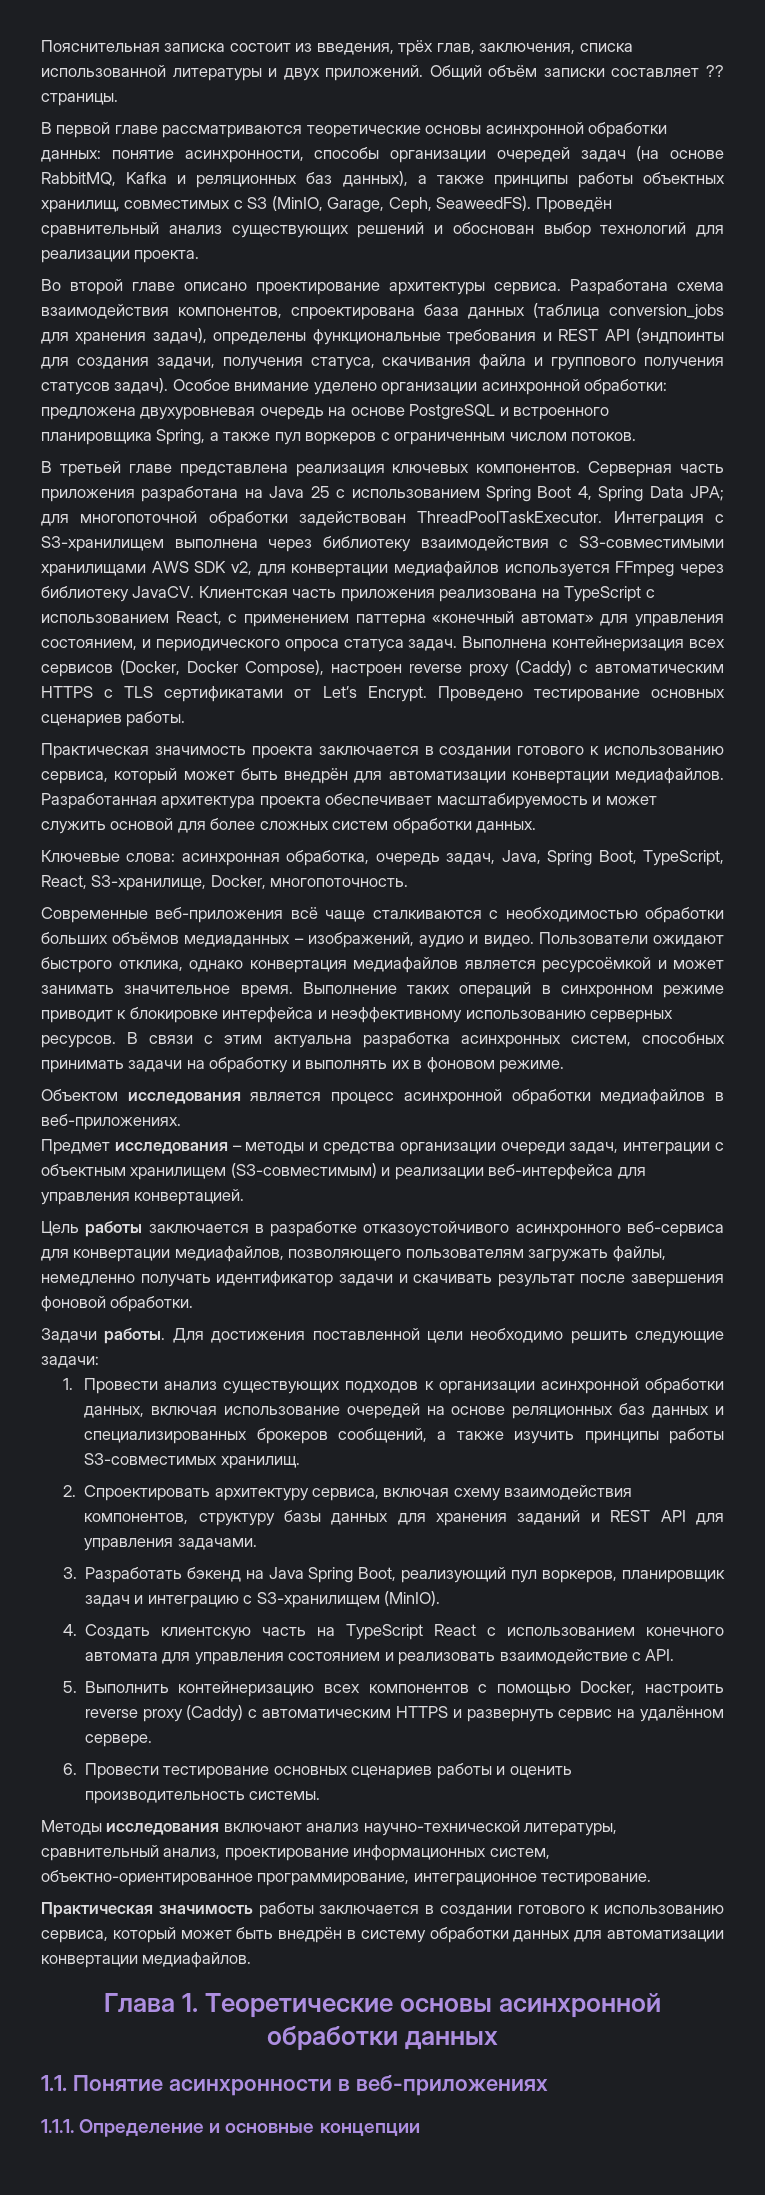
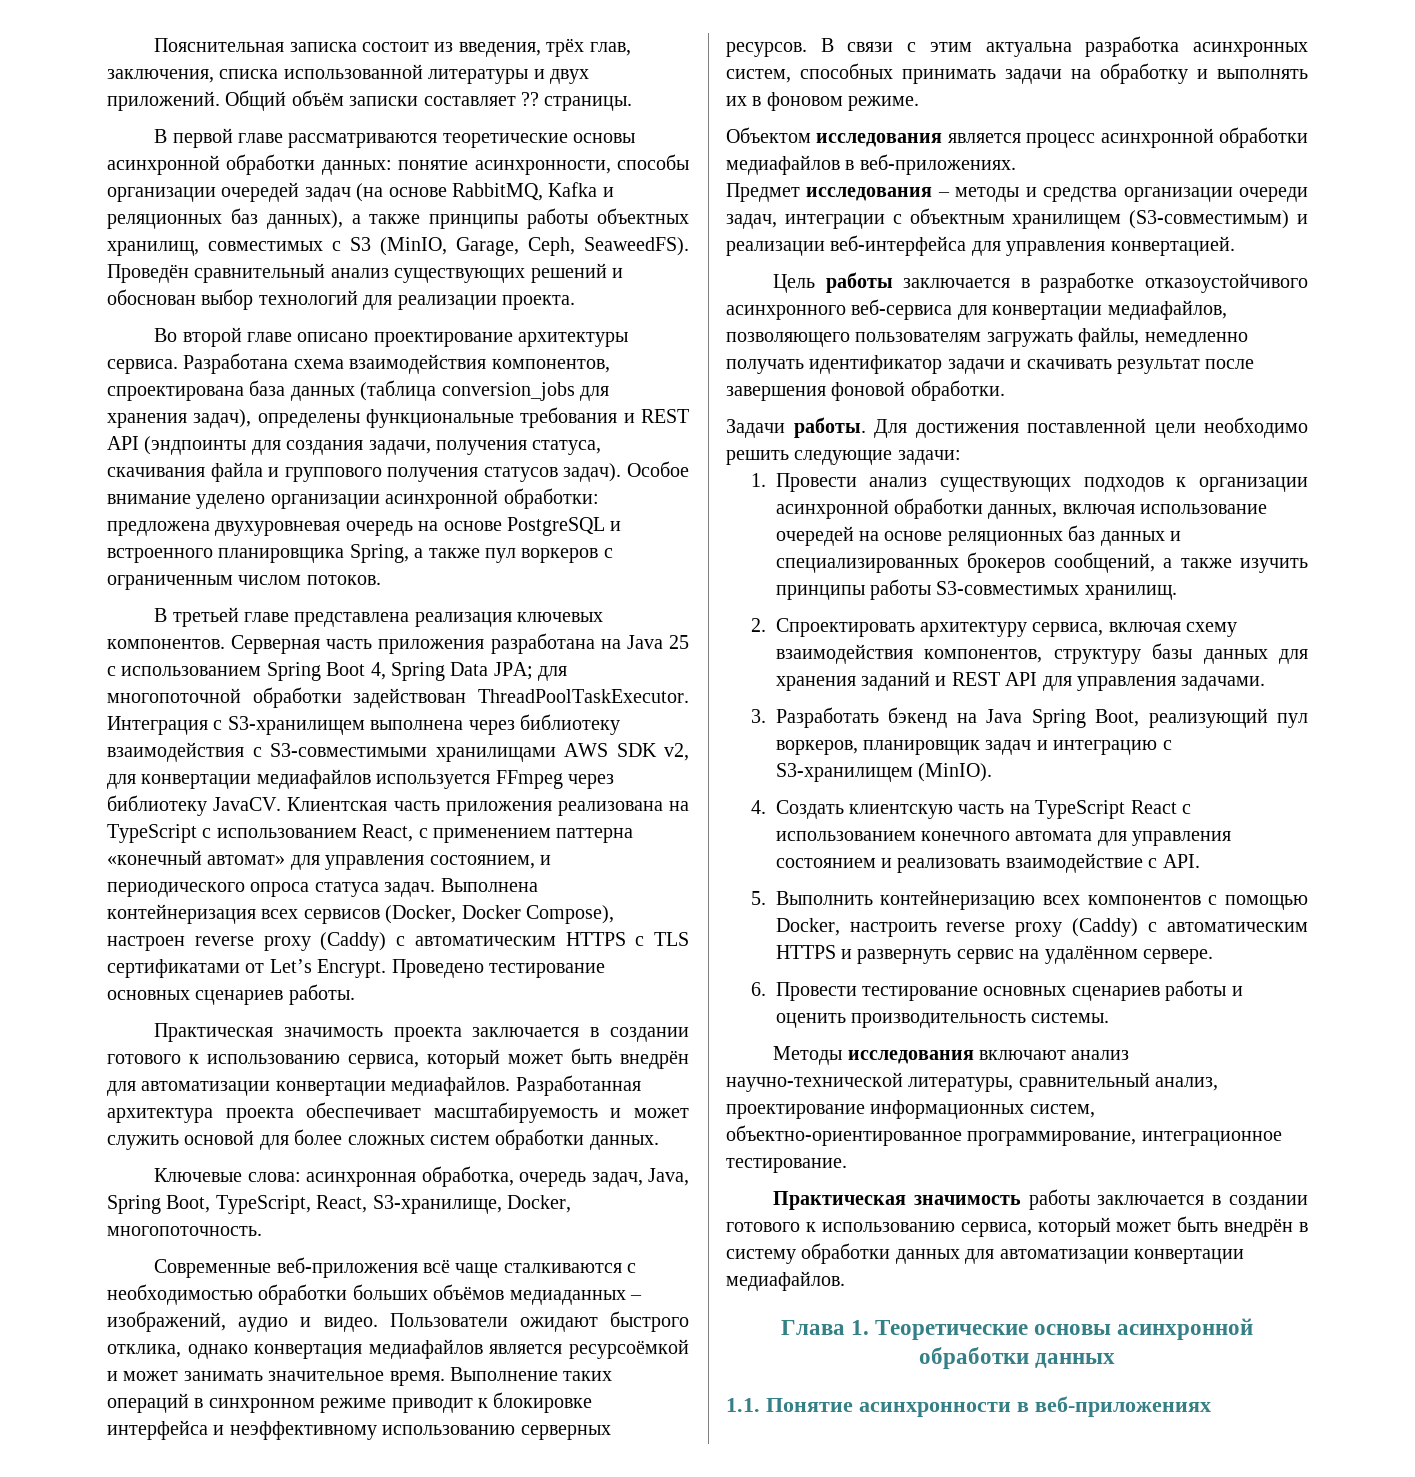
- 1.1.1. Определение и основные концепции

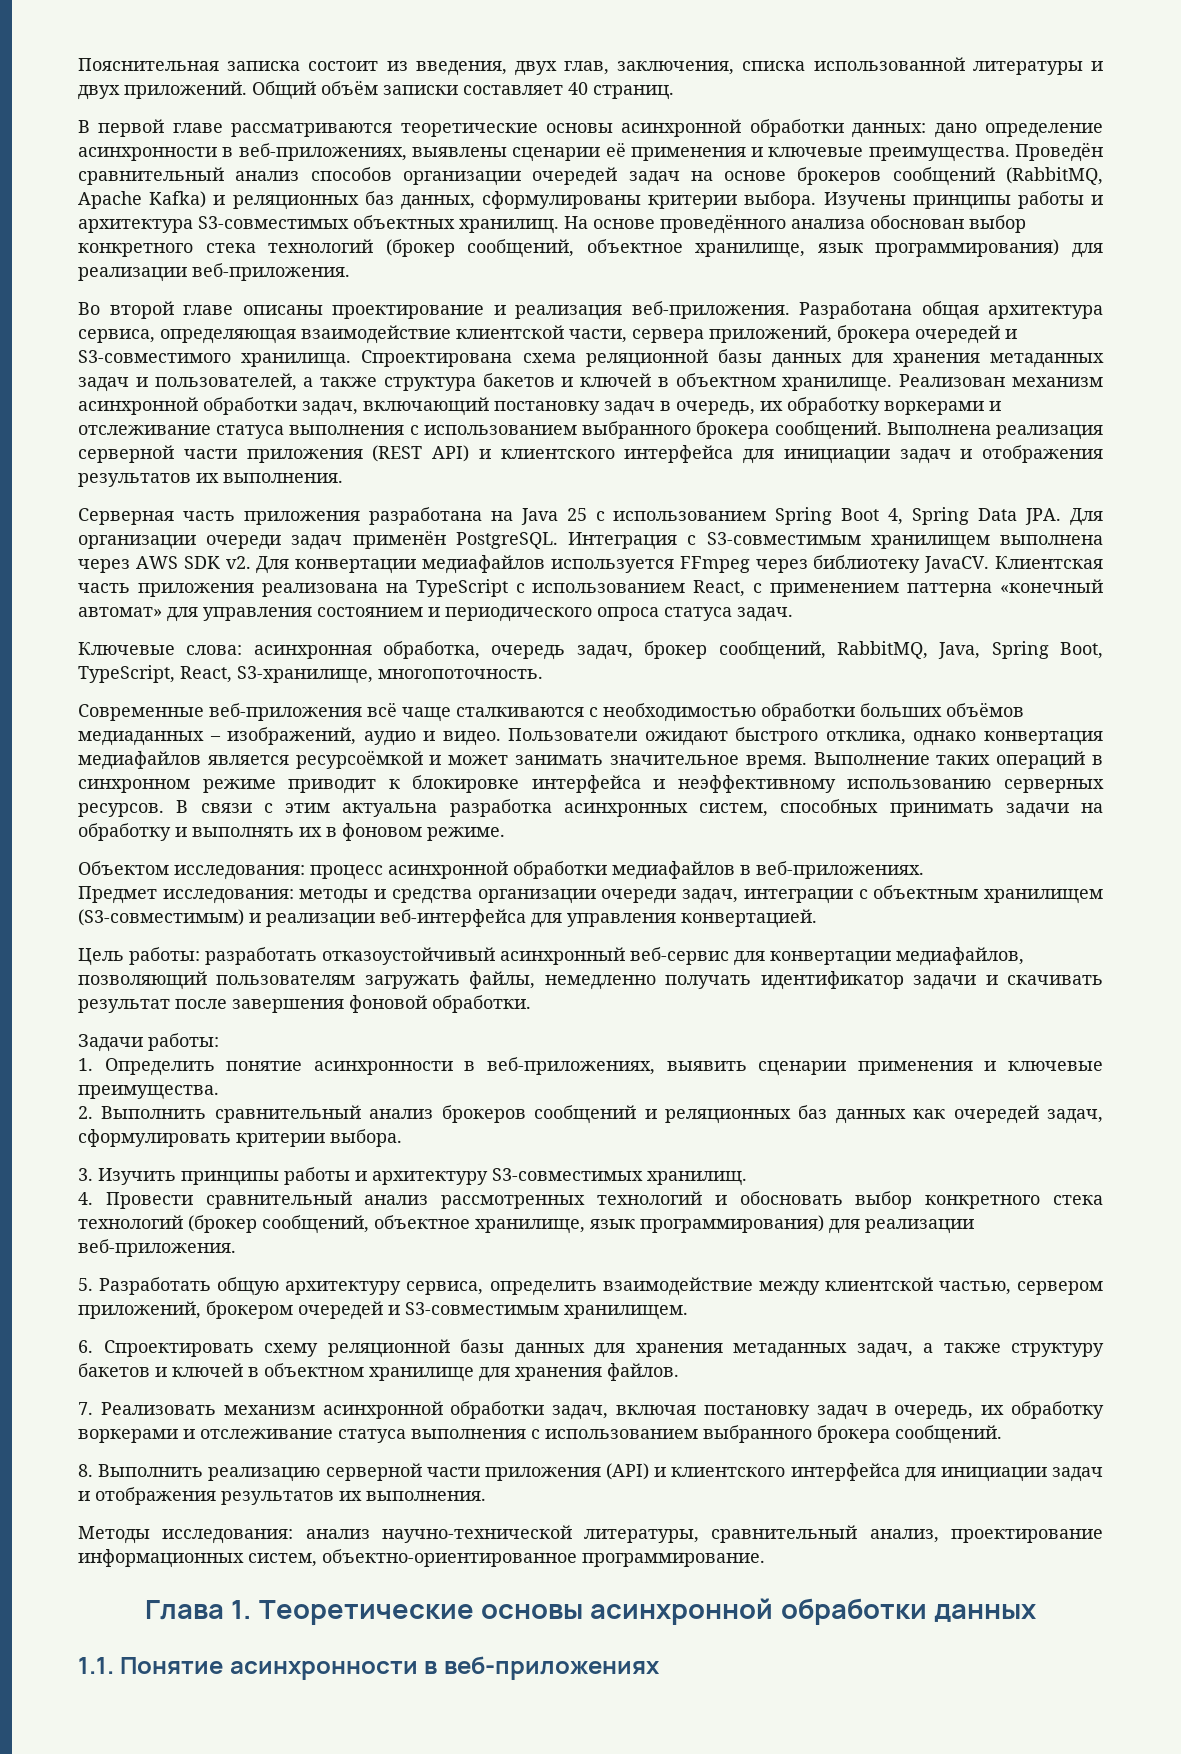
- Пояснительная записка состоит из введения, трёх глав, заключения, списка использованной литературы и двух приложений.
+ Пояснительная записка состоит из введения, двух глав, заключения, списка использованной литературы и двух приложений.
- Общий объём записки составляет ?? страницы.
+ Общий объём записки составляет 40 страниц.
- В первой главе рассматриваются теоретические основы асинхронной обработки данных: понятие асинхронности, способы организации очередей задач (на основе RabbitMQ, Kafka и реляционных баз данных), а также принципы работы объектных хранилищ, совместимых с S3 (MinIO, Garage, Ceph, SeaweedFS). Проведён сравнительный анализ существующих решений и обоснован выбор технологий для реализации проекта.
+ В первой главе рассматриваются теоретические основы асинхронной обработки данных: дано определение асинхронности в веб-приложениях, выявлены сценарии её применения и ключевые преимущества. Проведён сравнительный анализ способов организации очередей задач на основе брокеров сообщений (RabbitMQ, Apache Kafka) и реляционных баз данных, сформулированы критерии выбора. Изучены принципы работы и архитектура S3-совместимых объектных хранилищ. На основе проведённого анализа обоснован выбор конкретного стека технологий (брокер сообщений, объектное хранилище, язык программирования) для реализации веб-приложения.
- Во второй главе описано проектирование архитектуры сервиса. Разработана схема взаимодействия компонентов, спроектирована база данных (таблица conversion_jobs для хранения задач), определены функциональные требования и REST API (эндпоинты для создания задачи, получения статуса, скачивания файла и группового получения статусов задач). Особое внимание уделено организации асинхронной обработки: предложена двухуровневая очередь на основе PostgreSQL и встроенного планировщика Spring, а также пул воркеров с ограниченным числом потоков.
- В третьей главе представлена реализация ключевых компонентов. Серверная часть приложения разработана на Java 25 с использованием Spring Boot 4, Spring Data JPA; для многопоточной обработки задействован ThreadPoolTaskExecutor. Интеграция с S3-хранилищем выполнена через библиотеку взаимодействия с S3-совместимыми хранилищами AWS SDK v2, для конвертации медиафайлов используется FFmpeg через библиотеку JavaCV.
+ Во второй главе описаны проектирование и реализация веб-приложения. Разработана общая архитектура сервиса, определяющая взаимодействие клиентской части, сервера приложений, брокера очередей и S3-совместимого хранилища. Спроектирована схема реляционной базы данных для хранения метаданных задач и пользователей, а также структура бакетов и ключей в объектном хранилище. Реализован механизм асинхронной обработки задач, включающий постановку задач в очередь, их обработку воркерами и отслеживание статуса выполнения с использованием выбранного брокера сообщений. Выполнена реализация серверной части приложения (REST API) и клиентского интерфейса для инициации задач и отображения результатов их выполнения.
+ Серверная часть приложения разработана на Java 25 с использованием Spring Boot 4, Spring Data JPA. Для организации очереди задач применён PostgreSQL. Интеграция с S3-совместимым хранилищем выполнена через AWS SDK v2. Для конвертации медиафайлов используется FFmpeg через библиотеку JavaCV.
- Клиентская часть приложения реализована на TypeScript с использованием React, с применением паттерна «конечный автомат» для управления состоянием, и периодического опроса статуса задач. Выполнена контейнеризация всех сервисов (Docker, Docker Compose), настроен reverse proxy (Caddy) с автоматическим HTTPS с TLS сертификатами от Let’s Encrypt. Проведено тестирование основных сценариев работы.
- Практическая значимость проекта заключается в создании готового к использованию сервиса, который может быть внедрён для автоматизации конвертации медиафайлов. Разработанная архитектура проекта обеспечивает масштабируемость и может служить основой для более сложных систем обработки данных.
+ Клиентская часть приложения реализована на TypeScript с использованием React, с применением паттерна «конечный автомат» для управления состоянием и периодического опроса статуса задач.
- Ключевые слова: асинхронная обработка, очередь задач, Java, Spring Boot, TypeScript, React, S3-хранилище, Docker, многопоточность.
+ Ключевые слова: асинхронная обработка, очередь задач, брокер сообщений, RabbitMQ, Java, Spring Boot, TypeScript, React, S3-хранилище, многопоточность.
- Объектом исследования является процесс асинхронной обработки медиафайлов в веб-приложениях.
+ Объектом исследования: процесс асинхронной обработки медиафайлов в веб-приложениях.
- Предмет исследования – методы и средства организации очереди задач, интеграции с объектным хранилищем (S3-совместимым) и реализации веб-интерфейса для управления конвертацией.
+ Предмет исследования: методы и средства организации очереди задач, интеграции с объектным хранилищем (S3-совместимым) и реализации веб-интерфейса для управления конвертацией.
- Цель работы заключается в разработке отказоустойчивого асинхронного веб-сервиса для конвертации медиафайлов, позволяющего пользователям загружать файлы, немедленно получать идентификатор задачи и скачивать результат после завершения фоновой обработки.
+ Цель работы: разработать отказоустойчивый асинхронный веб-сервис для конвертации медиафайлов, позволяющий пользователям загружать файлы, немедленно получать идентификатор задачи и скачивать результат после завершения фоновой обработки.
- Задачи работы. Для достижения поставленной цели необходимо решить следующие задачи:
- 1. Провести анализ существующих подходов к организации асинхронной обработки данных, включая использование очередей на основе реляционных баз данных и специализированных брокеров сообщений, а также изучить принципы работы S3-совместимых хранилищ.
- 2. Спроектировать архитектуру сервиса, включая схему взаимодействия компонентов, структуру базы данных для хранения заданий и REST API для управления задачами.
- 3. Разработать бэкенд на Java Spring Boot, реализующий пул воркеров, планировщик задач и интеграцию с S3-хранилищем (MinIO).
- 4. Создать клиентскую часть на TypeScript React с использованием конечного автомата для управления состоянием и реализовать взаимодействие с API.
- 5. Выполнить контейнеризацию всех компонентов с помощью Docker, настроить reverse proxy (Caddy) с автоматическим HTTPS и развернуть сервис на удалённом сервере.
- 6. Провести тестирование основных сценариев работы и оценить производительность системы.
+ Задачи работы:
+ 1. Определить понятие асинхронности в веб-приложениях, выявить сценарии применения и ключевые преимущества.
+ 2. Выполнить сравнительный анализ брокеров сообщений и реляционных баз данных как очередей задач, сформулировать критерии выбора.
+ 3. Изучить принципы работы и архитектуру S3-совместимых хранилищ.
+ 4. Провести сравнительный анализ рассмотренных технологий и обосновать выбор конкретного стека технологий (брокер сообщений, объектное хранилище, язык программирования) для реализации веб-приложения.
+ 5. Разработать общую архитектуру сервиса, определить взаимодействие между клиентской частью, сервером приложений, брокером очередей и S3-совместимым хранилищем.
+ 6. Спроектировать схему реляционной базы данных для хранения метаданных задач, а также структуру бакетов и ключей в объектном хранилище для хранения файлов.
+ 7. Реализовать механизм асинхронной обработки задач, включая постановку задач в очередь, их обработку воркерами и отслеживание статуса выполнения с использованием выбранного брокера сообщений.
+ 8. Выполнить реализацию серверной части приложения (API) и клиентского интерфейса для инициации задач и отображения результатов их выполнения.
- Методы исследования включают анализ научно-технической литературы, сравнительный анализ, проектирование информационных систем, объектно-ориентированное программирование, интеграционное тестирование.
- Практическая значимость работы заключается в создании готового к использованию сервиса, который может быть внедрён в систему обработки данных для автоматизации конвертации медиафайлов.
+ Методы исследования: анализ научно-технической литературы, сравнительный анализ, проектирование информационных систем, объектно-ориентированное программирование.

